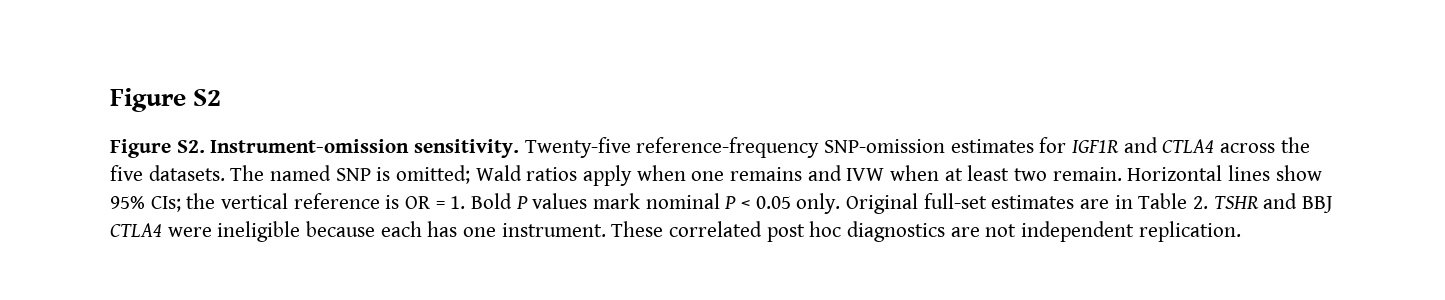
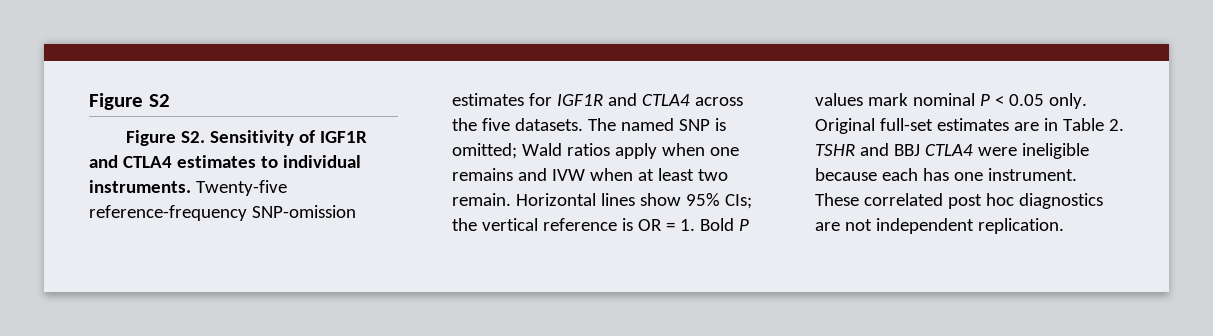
- Figure S2. Instrument-omission sensitivity.
+ Figure S2. Sensitivity of IGF1R and CTLA4 estimates to individual instruments.

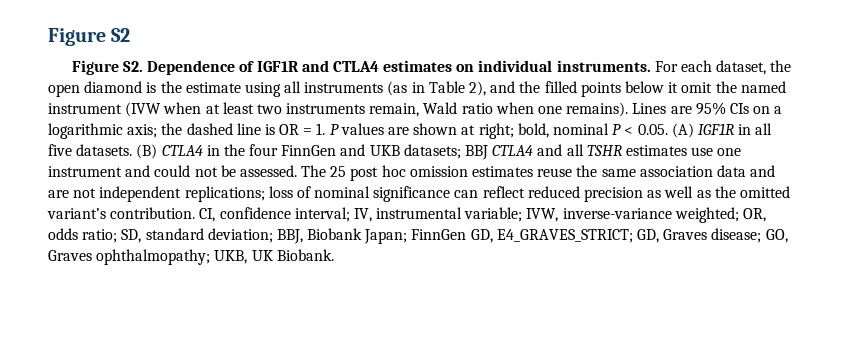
- Figure S2. Sensitivity of IGF1R and CTLA4 estimates to individual instruments.
+ Figure S2. Dependence of IGF1R and CTLA4 estimates on individual instruments.
- Twenty-five reference-frequency SNP-omission estimates for IGF1R and CTLA4 across the five datasets. The named SNP is omitted; Wald ratios apply when one remains and IVW when at least two remain. Horizontal lines show 95% CIs; the vertical reference is OR = 1. Bold P values mark nominal P < 0.05 only. Original full-set estimates are in Table 2. TSHR and BBJ CTLA4 were ineligible because each has one instrument. These correlated post hoc diagnostics are not independent replication.
+ For each dataset, the open diamond is the estimate using all instruments (as in Table 2), and the filled points below it omit the named instrument (IVW when at least two instruments remain, Wald ratio when one remains). Lines are 95% CIs on a logarithmic axis; the dashed line is OR = 1. P values are shown at right; bold, nominal P < 0.05. (A) IGF1R in all five datasets. (B) CTLA4 in the four FinnGen and UKB datasets; BBJ CTLA4 and all TSHR estimates use one instrument and could not be assessed. The 25 post hoc omission estimates reuse the same association data and are not independent replications; loss of nominal significance can reflect reduced precision as well as the omitted variant’s contribution. CI, confidence interval; IV, instrumental variable; IVW, inverse-variance weighted; OR, odds ratio; SD, standard deviation; BBJ, Biobank Japan; FinnGen GD, E4_GRAVES_STRICT; GD, Graves disease; GO, Graves ophthalmopathy; UKB, UK Biobank.

